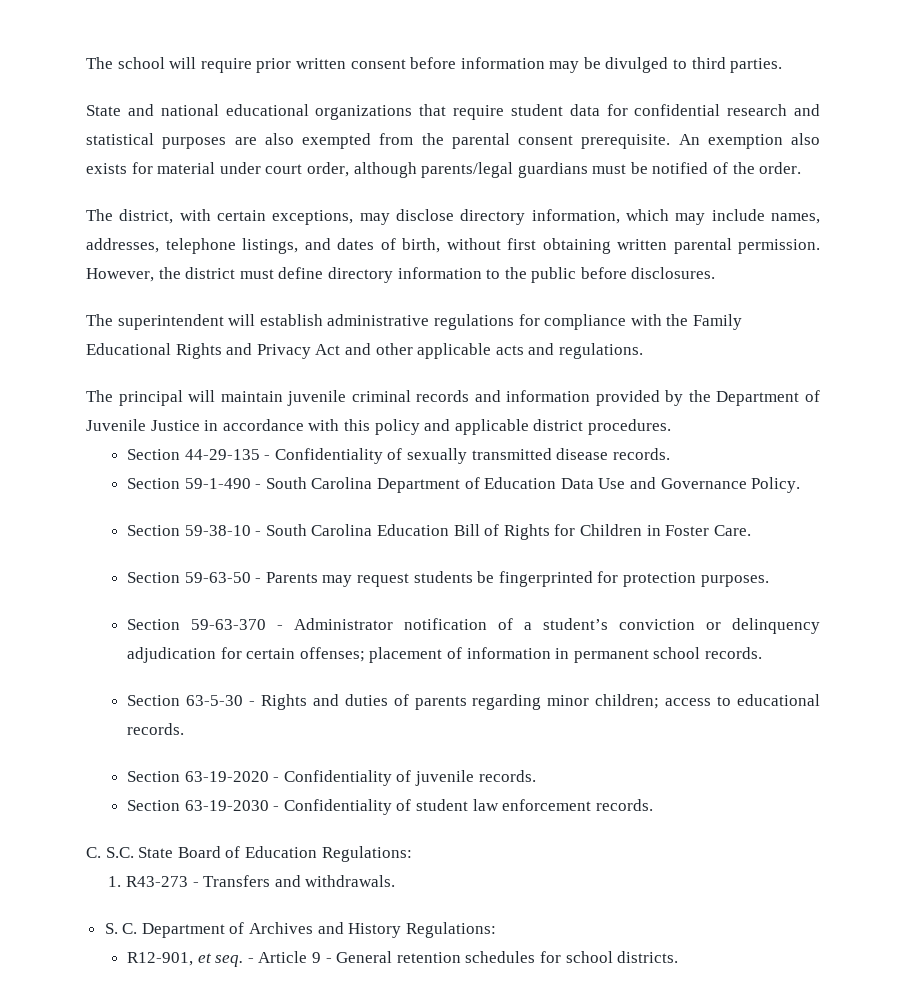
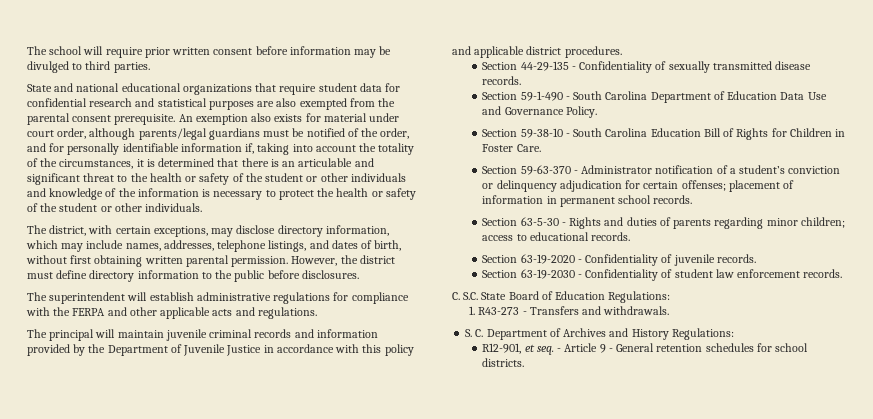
- An exemption also exists for material under court order, although parents/legal guardians must be notified of the order.
+ An exemption also exists for material under court order, although parents/legal guardians must be notified of the order, and for personally identifiable information if, taking into account the totality of the circumstances, it is determined that there is an articulable and significant threat to the health or safety of the student or other individuals and knowledge of the information is necessary to protect the health or safety of the student or other individuals.
- The superintendent will establish administrative regulations for compliance with the Family Educational Rights and Privacy Act and other applicable acts and regulations.
+ The superintendent will establish administrative regulations for compliance with the FERPA and other applicable acts and regulations.
- Section 59-63-50 - Parents may request students be fingerprinted for protection purposes.

